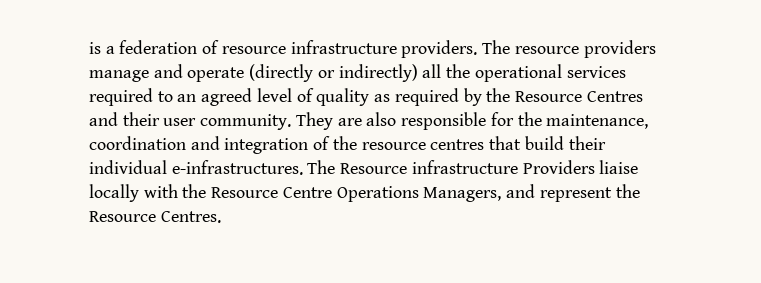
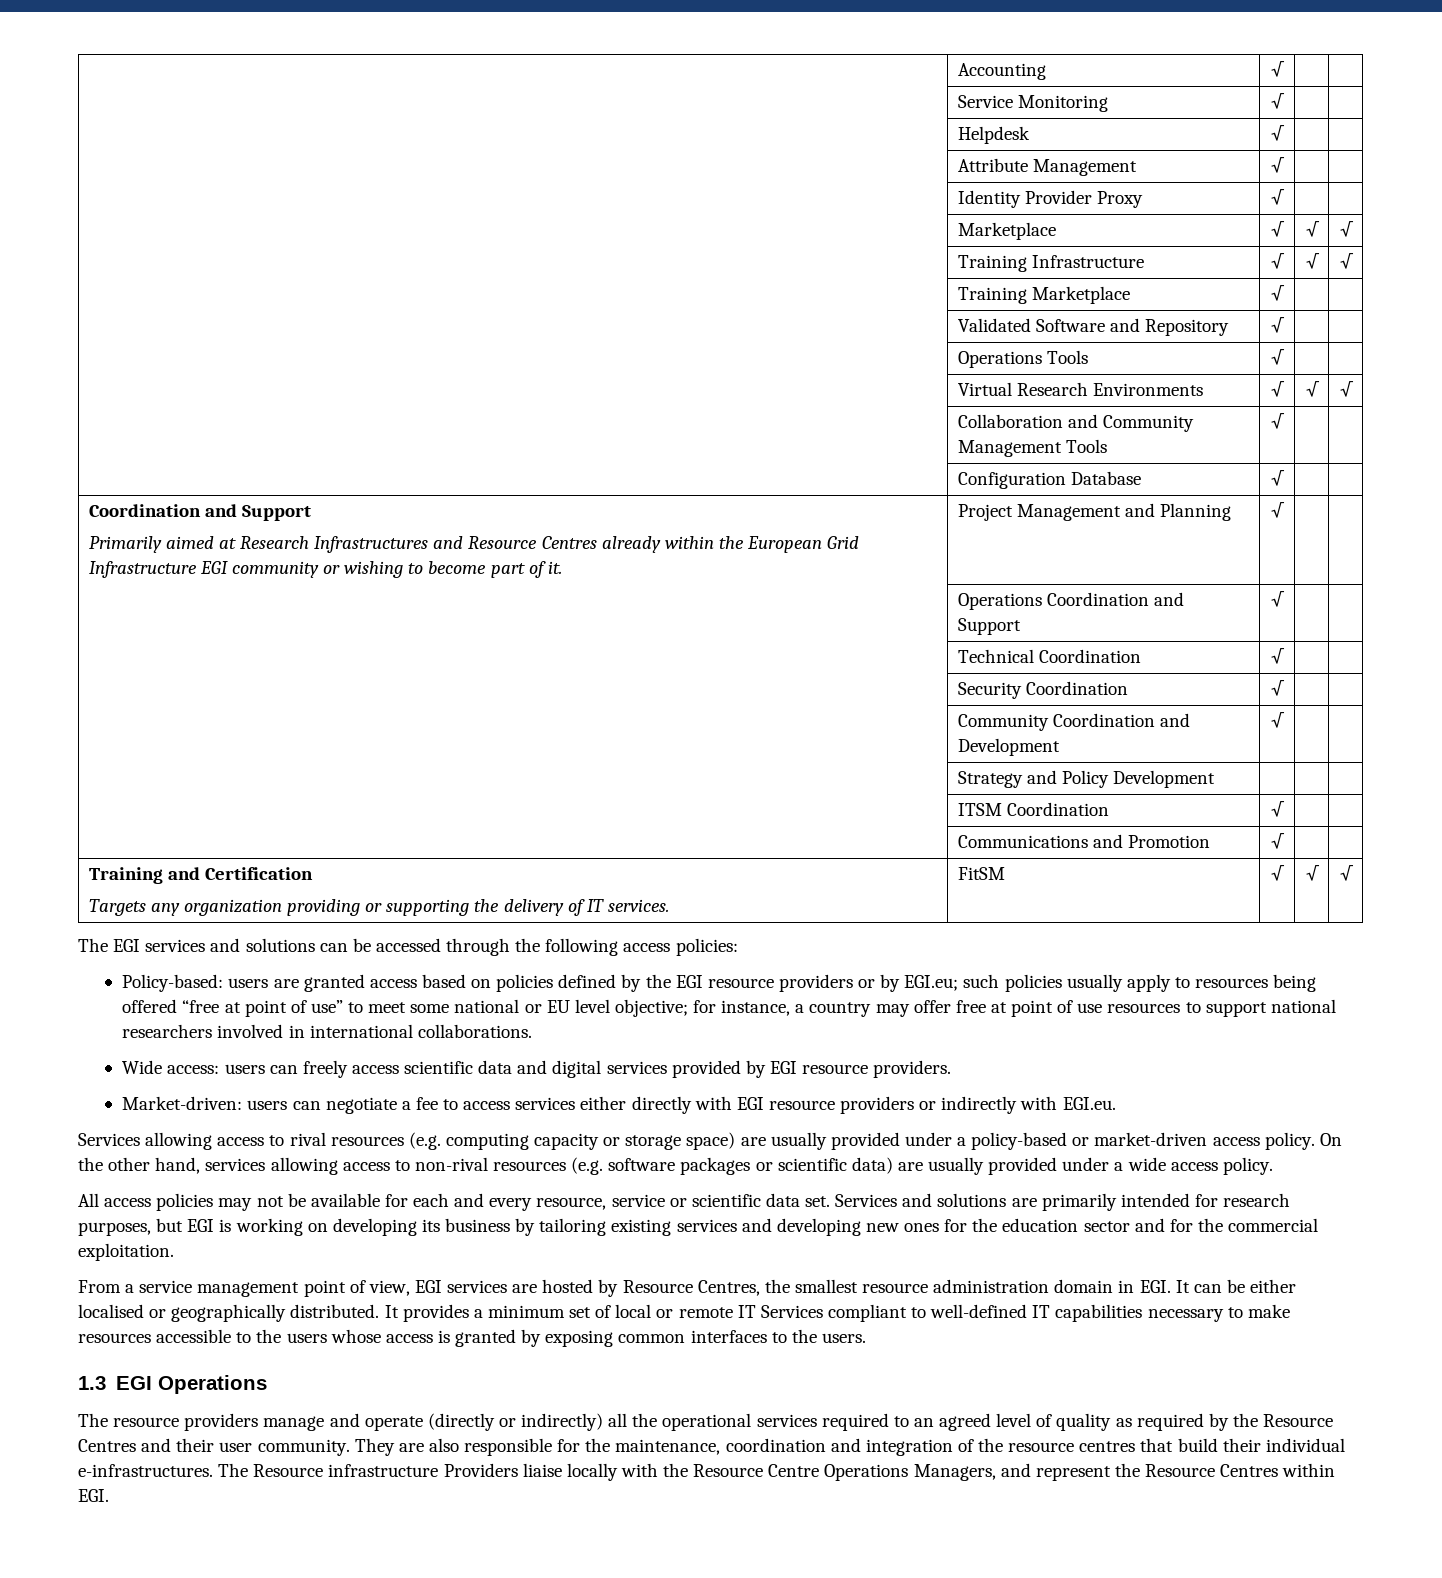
- is a federation of resource infrastructure providers. The resource providers manage and operate (directly or indirectly) all the operational services required to an agreed level of quality as required by the Resource Centres and their user community.
+ | Accounting | √ | |
+ | Service Monitoring | √ | |
+ | Helpdesk | √ | |
+ | Attribute Management | √ | |
+ | Identity Provider Proxy | √ | |
+ | Marketplace | √ | √ | √
+ | Training Infrastructure | √ | √ | √
+ | Training Marketplace | √ | |
+ | Validated Software and Repository | √ | |
+ | Operations Tools | √ | |
+ | Virtual Research Environments | √ | √ | √
+ | Collaboration and Community Management Tools | √ | |
+ | Configuration Database | √ | |
+ Coordination and Support
+ Primarily aimed at Research Infrastructures and Resource Centres already within the European Grid Infrastructure EGI community or wishing to become part of it. | Project Management and Planning | √ | |
+ | Operations Coordination and Support | √ | |
+ | Technical Coordination | √ | |
+ | Security Coordination | √ | |
+ | Community Coordination and Development | √ | |
+ | Strategy and Policy Development | | |
+ | ITSM Coordination | √ | |
+ | Communications and Promotion | √ | |
+ Training and Certification
+ Targets any organization providing or supporting the delivery of IT services. | FitSM | √ | √ | √
+ The EGI services and solutions can be accessed through the following access policies:
+ Policy-based: users are granted access based on policies defined by the EGI resource providers or by EGI.eu; such policies usually apply to resources being offered “free at point of use” to meet some national or EU level objective; for instance, a country may offer free at point of use resources to support national researchers involved in international collaborations.
+ Wide access: users can freely access scientific data and digital services provided by EGI resource providers.
+ Market-driven: users can negotiate a fee to access services either directly with EGI resource providers or indirectly with EGI.eu.
+ Services allowing access to rival resources (e.g. computing capacity or storage space) are usually provided under a policy-based or market-driven access policy. On the other hand, services allowing access to non-rival resources (e.g. software packages or scientific data) are usually provided under a wide access policy.
+ All access policies may not be available for each and every resource, service or scientific data set. Services and solutions are primarily intended for research purposes, but EGI is working on developing its business by tailoring existing services and developing new ones for the education sector and for the commercial exploitation.
+ From a service management point of view, EGI services are hosted by Resource Centres, the smallest resource administration domain in EGI. It can be either localised or geographically distributed. It provides a minimum set of local or remote IT Services compliant to well-defined IT capabilities necessary to make resources accessible to the users whose access is granted by exposing common interfaces to the users.
+ 1.3 EGI Operations
+ The resource providers manage and operate (directly or indirectly) all the operational services required to an agreed level of quality as required by the Resource Centres and their user community.
- The Resource infrastructure Providers liaise locally with the Resource Centre Operations Managers, and represent the Resource Centres.
+ The Resource infrastructure Providers liaise locally with the Resource Centre Operations Managers, and represent the Resource Centres within EGI.

